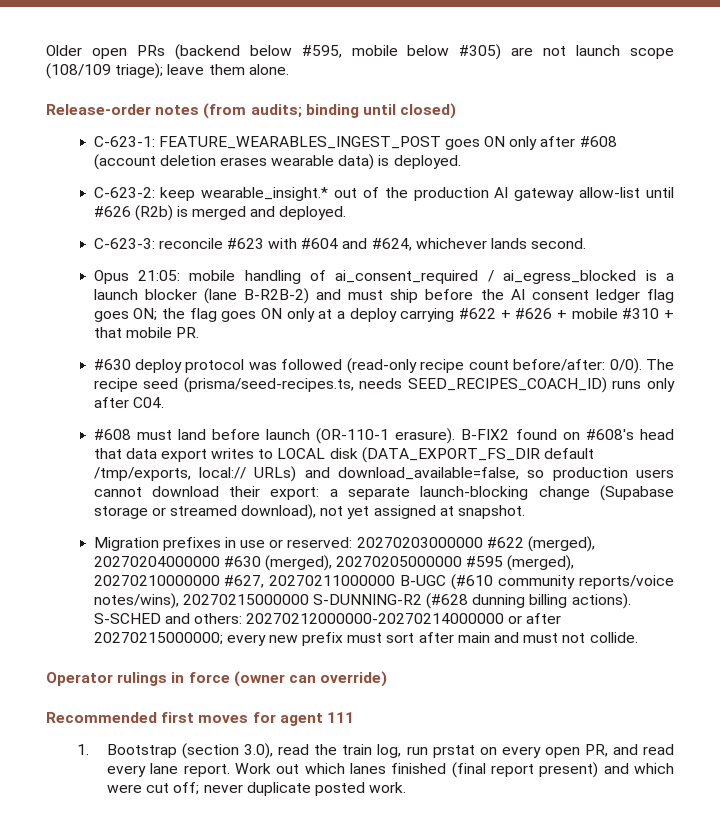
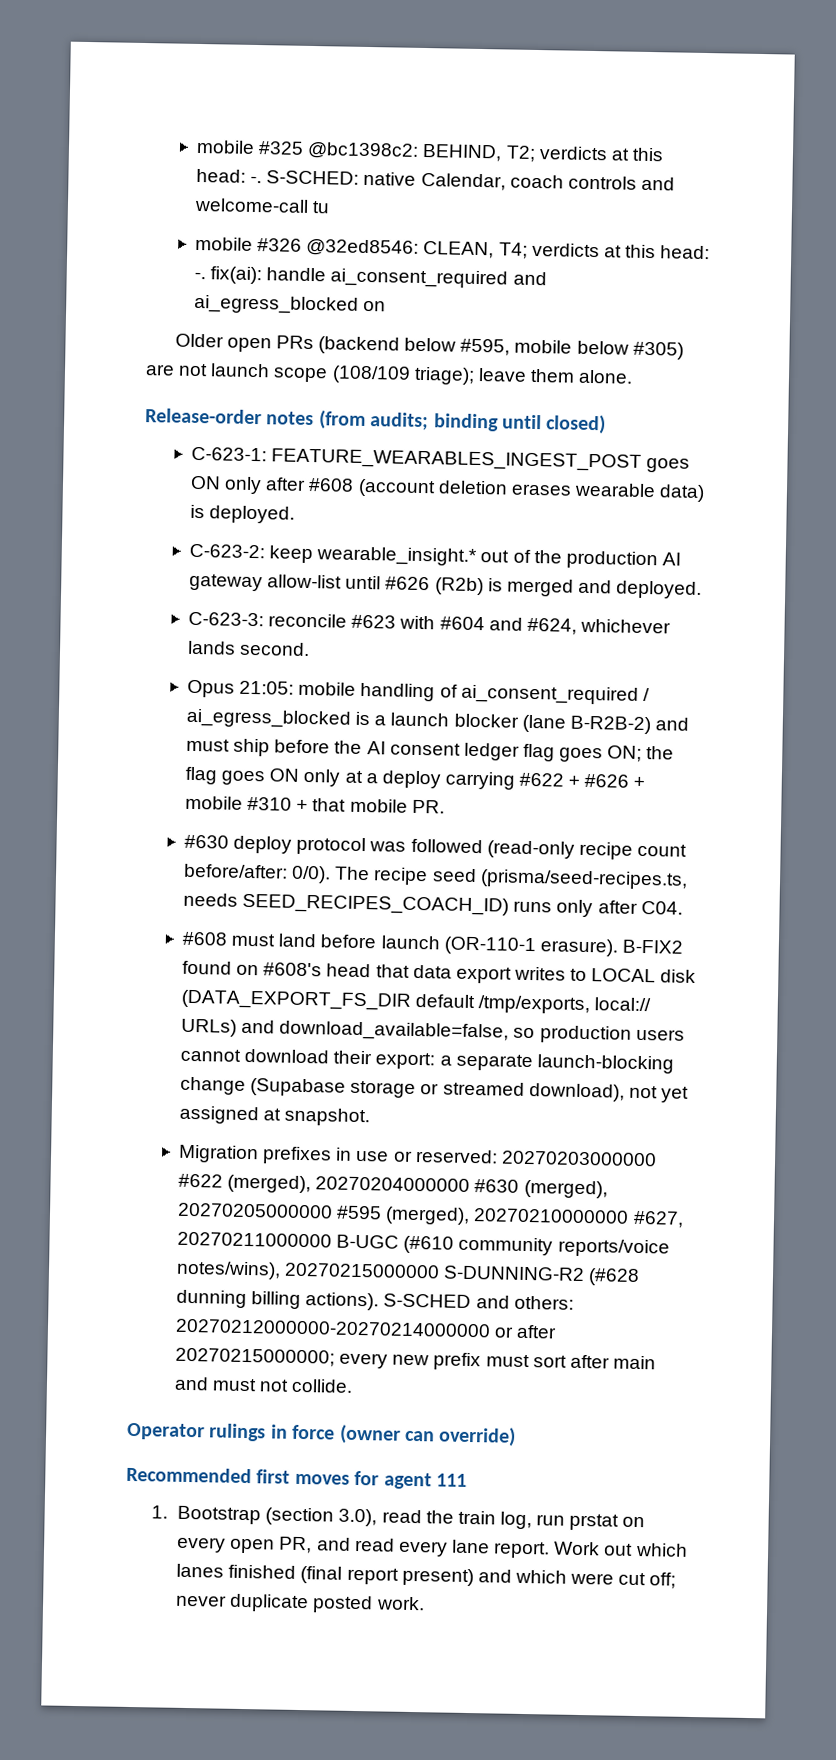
+ mobile #325 @bc1398c2: BEHIND, T2; verdicts at this head: -. S-SCHED: native Calendar, coach controls and welcome-call tu
+ mobile #326 @32ed8546: CLEAN, T4; verdicts at this head: -. fix(ai): handle ai_consent_required and ai_egress_blocked on

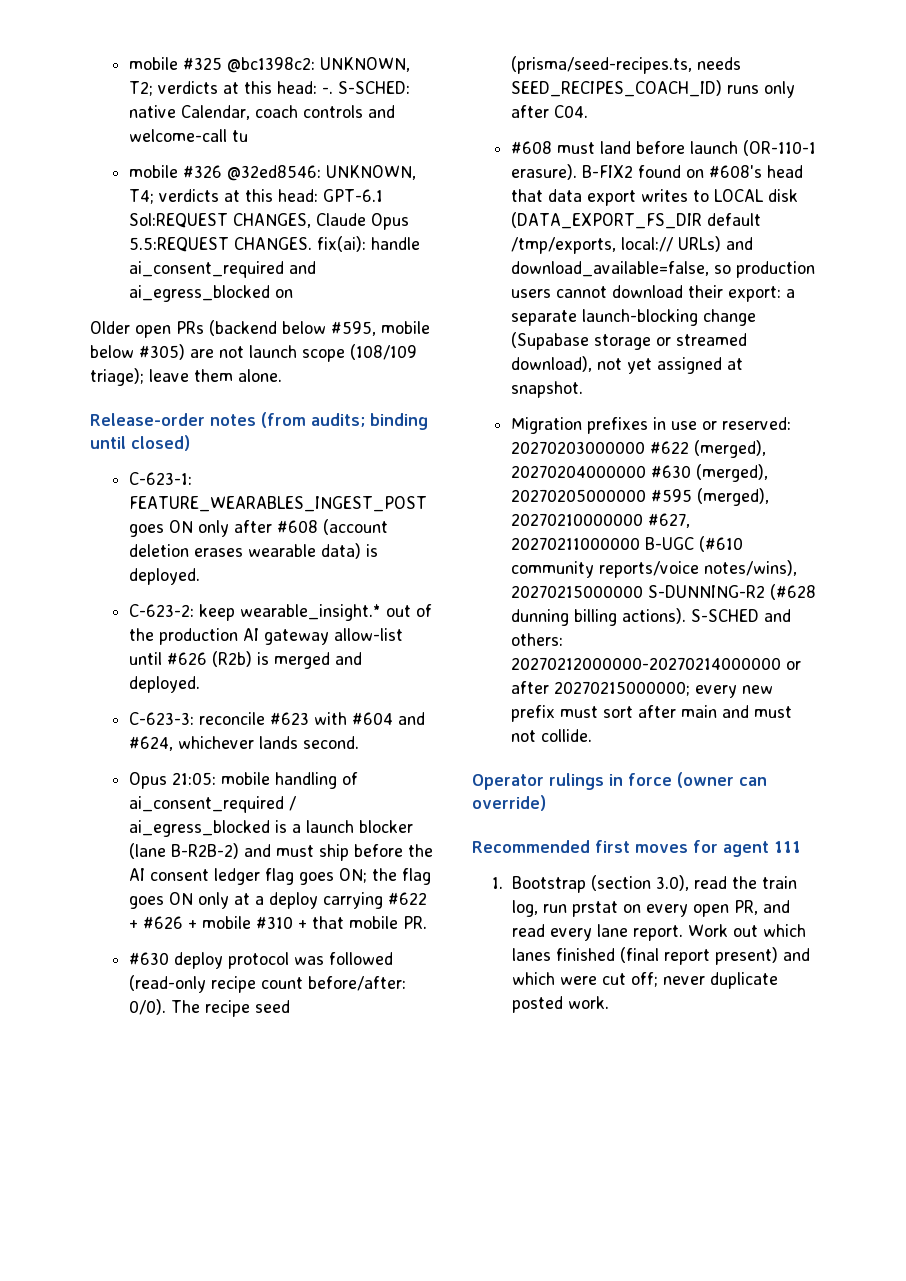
- mobile #325 @bc1398c2: BEHIND, T2; verdicts at this head: -.
+ mobile #325 @bc1398c2: UNKNOWN, T2; verdicts at this head: -.
- mobile #326 @32ed8546: CLEAN, T4; verdicts at this head: -. fix(ai): handle ai_consent_required and ai_egress_blocked on
+ mobile #326 @32ed8546: UNKNOWN, T4; verdicts at this head: GPT-6.1 Sol:REQUEST CHANGES, Claude Opus 5.5:REQUEST CHANGES. fix(ai): handle ai_consent_required and ai_egress_blocked on

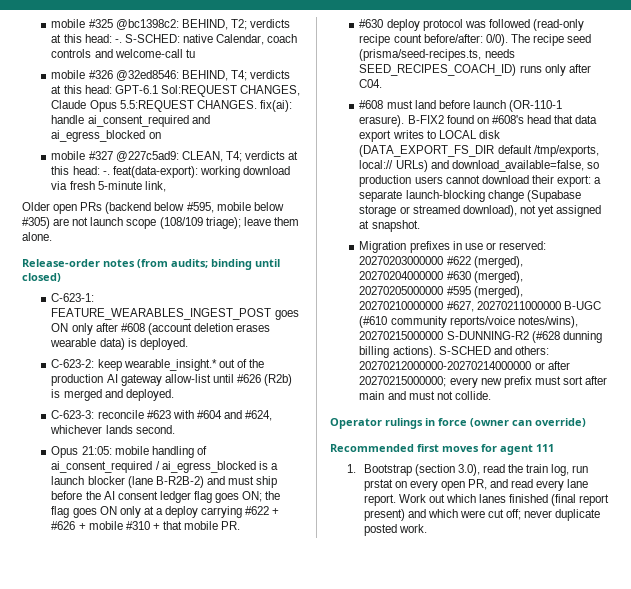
- mobile #325 @bc1398c2: UNKNOWN, T2; verdicts at this head: -.
+ mobile #325 @bc1398c2: BEHIND, T2; verdicts at this head: -.
- mobile #326 @32ed8546: UNKNOWN, T4; verdicts at this head: GPT-6.1 Sol:REQUEST CHANGES, Claude Opus 5.5:REQUEST CHANGES. fix(ai): handle ai_consent_required and ai_egress_blocked on
+ mobile #326 @32ed8546: BEHIND, T4; verdicts at this head: GPT-6.1 Sol:REQUEST CHANGES, Claude Opus 5.5:REQUEST CHANGES. fix(ai): handle ai_consent_required and ai_egress_blocked on
+ mobile #327 @227c5ad9: CLEAN, T4; verdicts at this head: -. feat(data-export): working download via fresh 5-minute link,

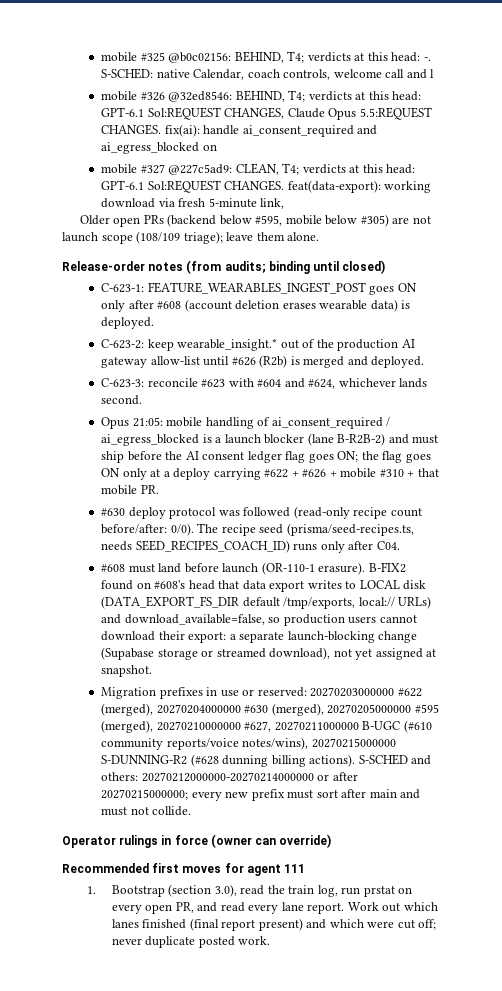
- mobile #325 @bc1398c2: BEHIND, T2; verdicts at this head: -.
+ mobile #325 @b0c02156: BEHIND, T4; verdicts at this head: -.
- S-SCHED: native Calendar, coach controls and welcome-call tu
+ S-SCHED: native Calendar, coach controls, welcome call and l
- mobile #327 @227c5ad9: CLEAN, T4; verdicts at this head: -. feat(data-export): working download via fresh 5-minute link,
+ mobile #327 @227c5ad9: CLEAN, T4; verdicts at this head: GPT-6.1 Sol:REQUEST CHANGES. feat(data-export): working download via fresh 5-minute link,

